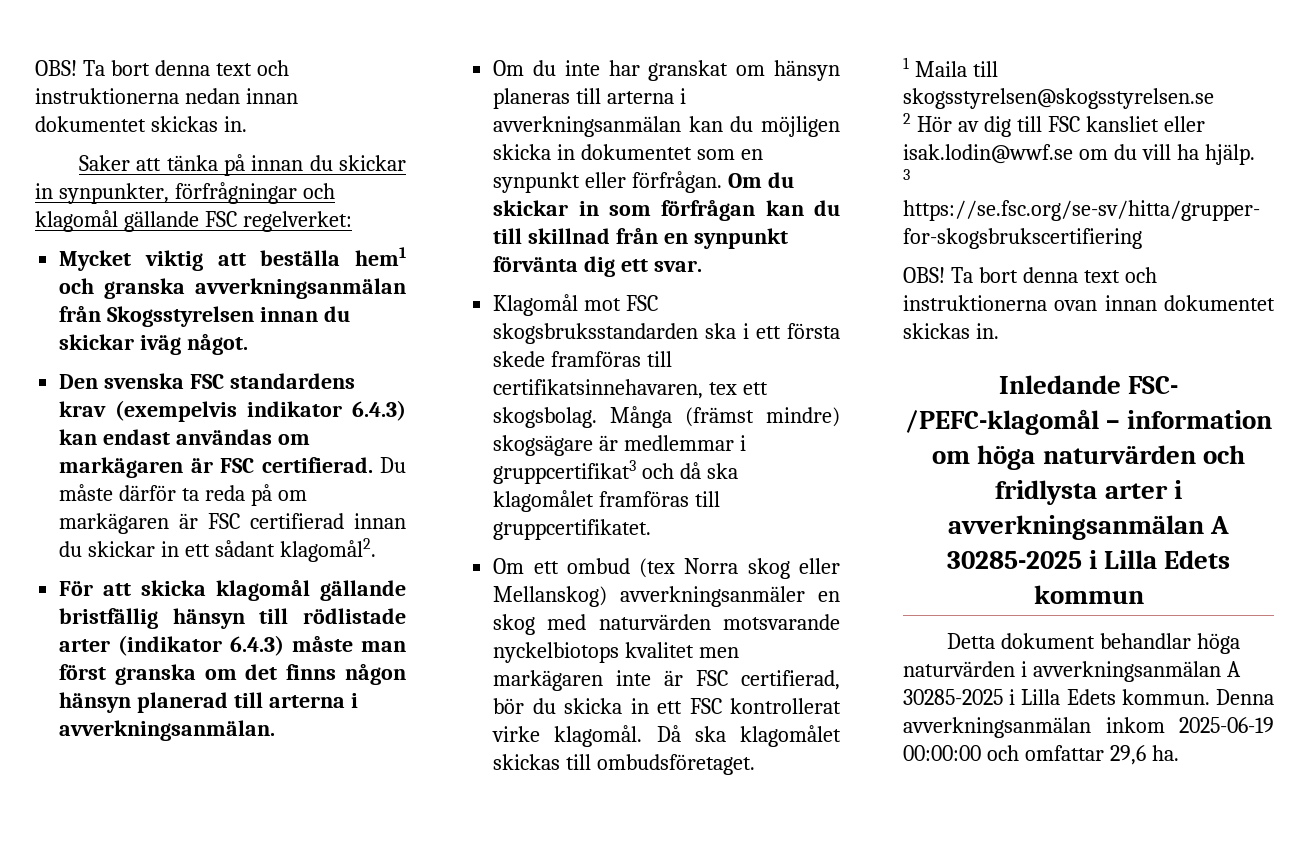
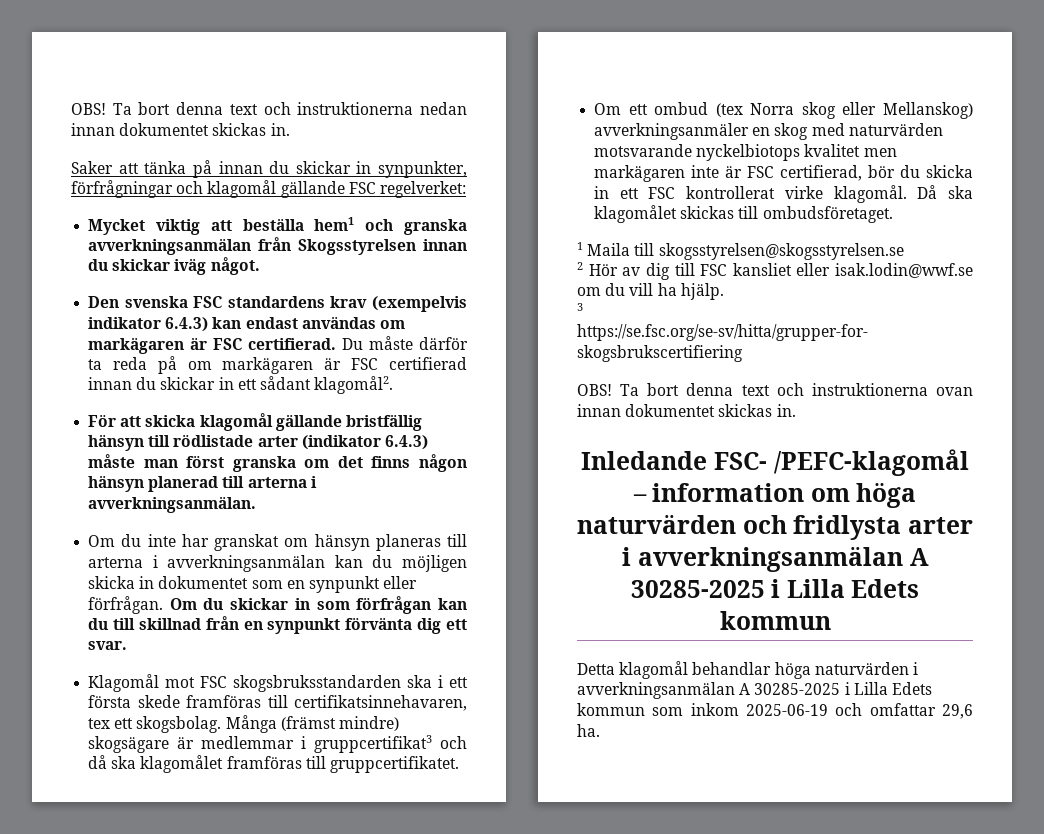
- Detta dokument behandlar höga naturvärden i avverkningsanmälan A 30285-2025 i Lilla Edets kommun. Denna avverkningsanmälan inkom 2025-06-19 00:00:00 och omfattar 29,6 ha.
+ Detta klagomål behandlar höga naturvärden i avverkningsanmälan A 30285-2025 i Lilla Edets kommun som inkom 2025-06-19 och omfattar 29,6 ha.

